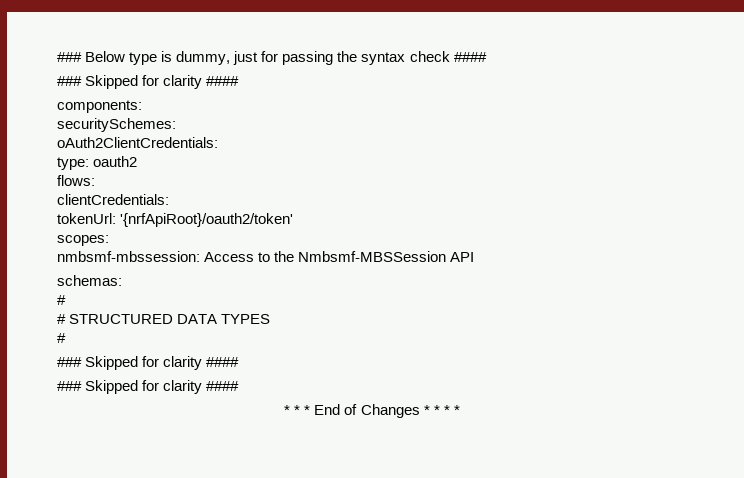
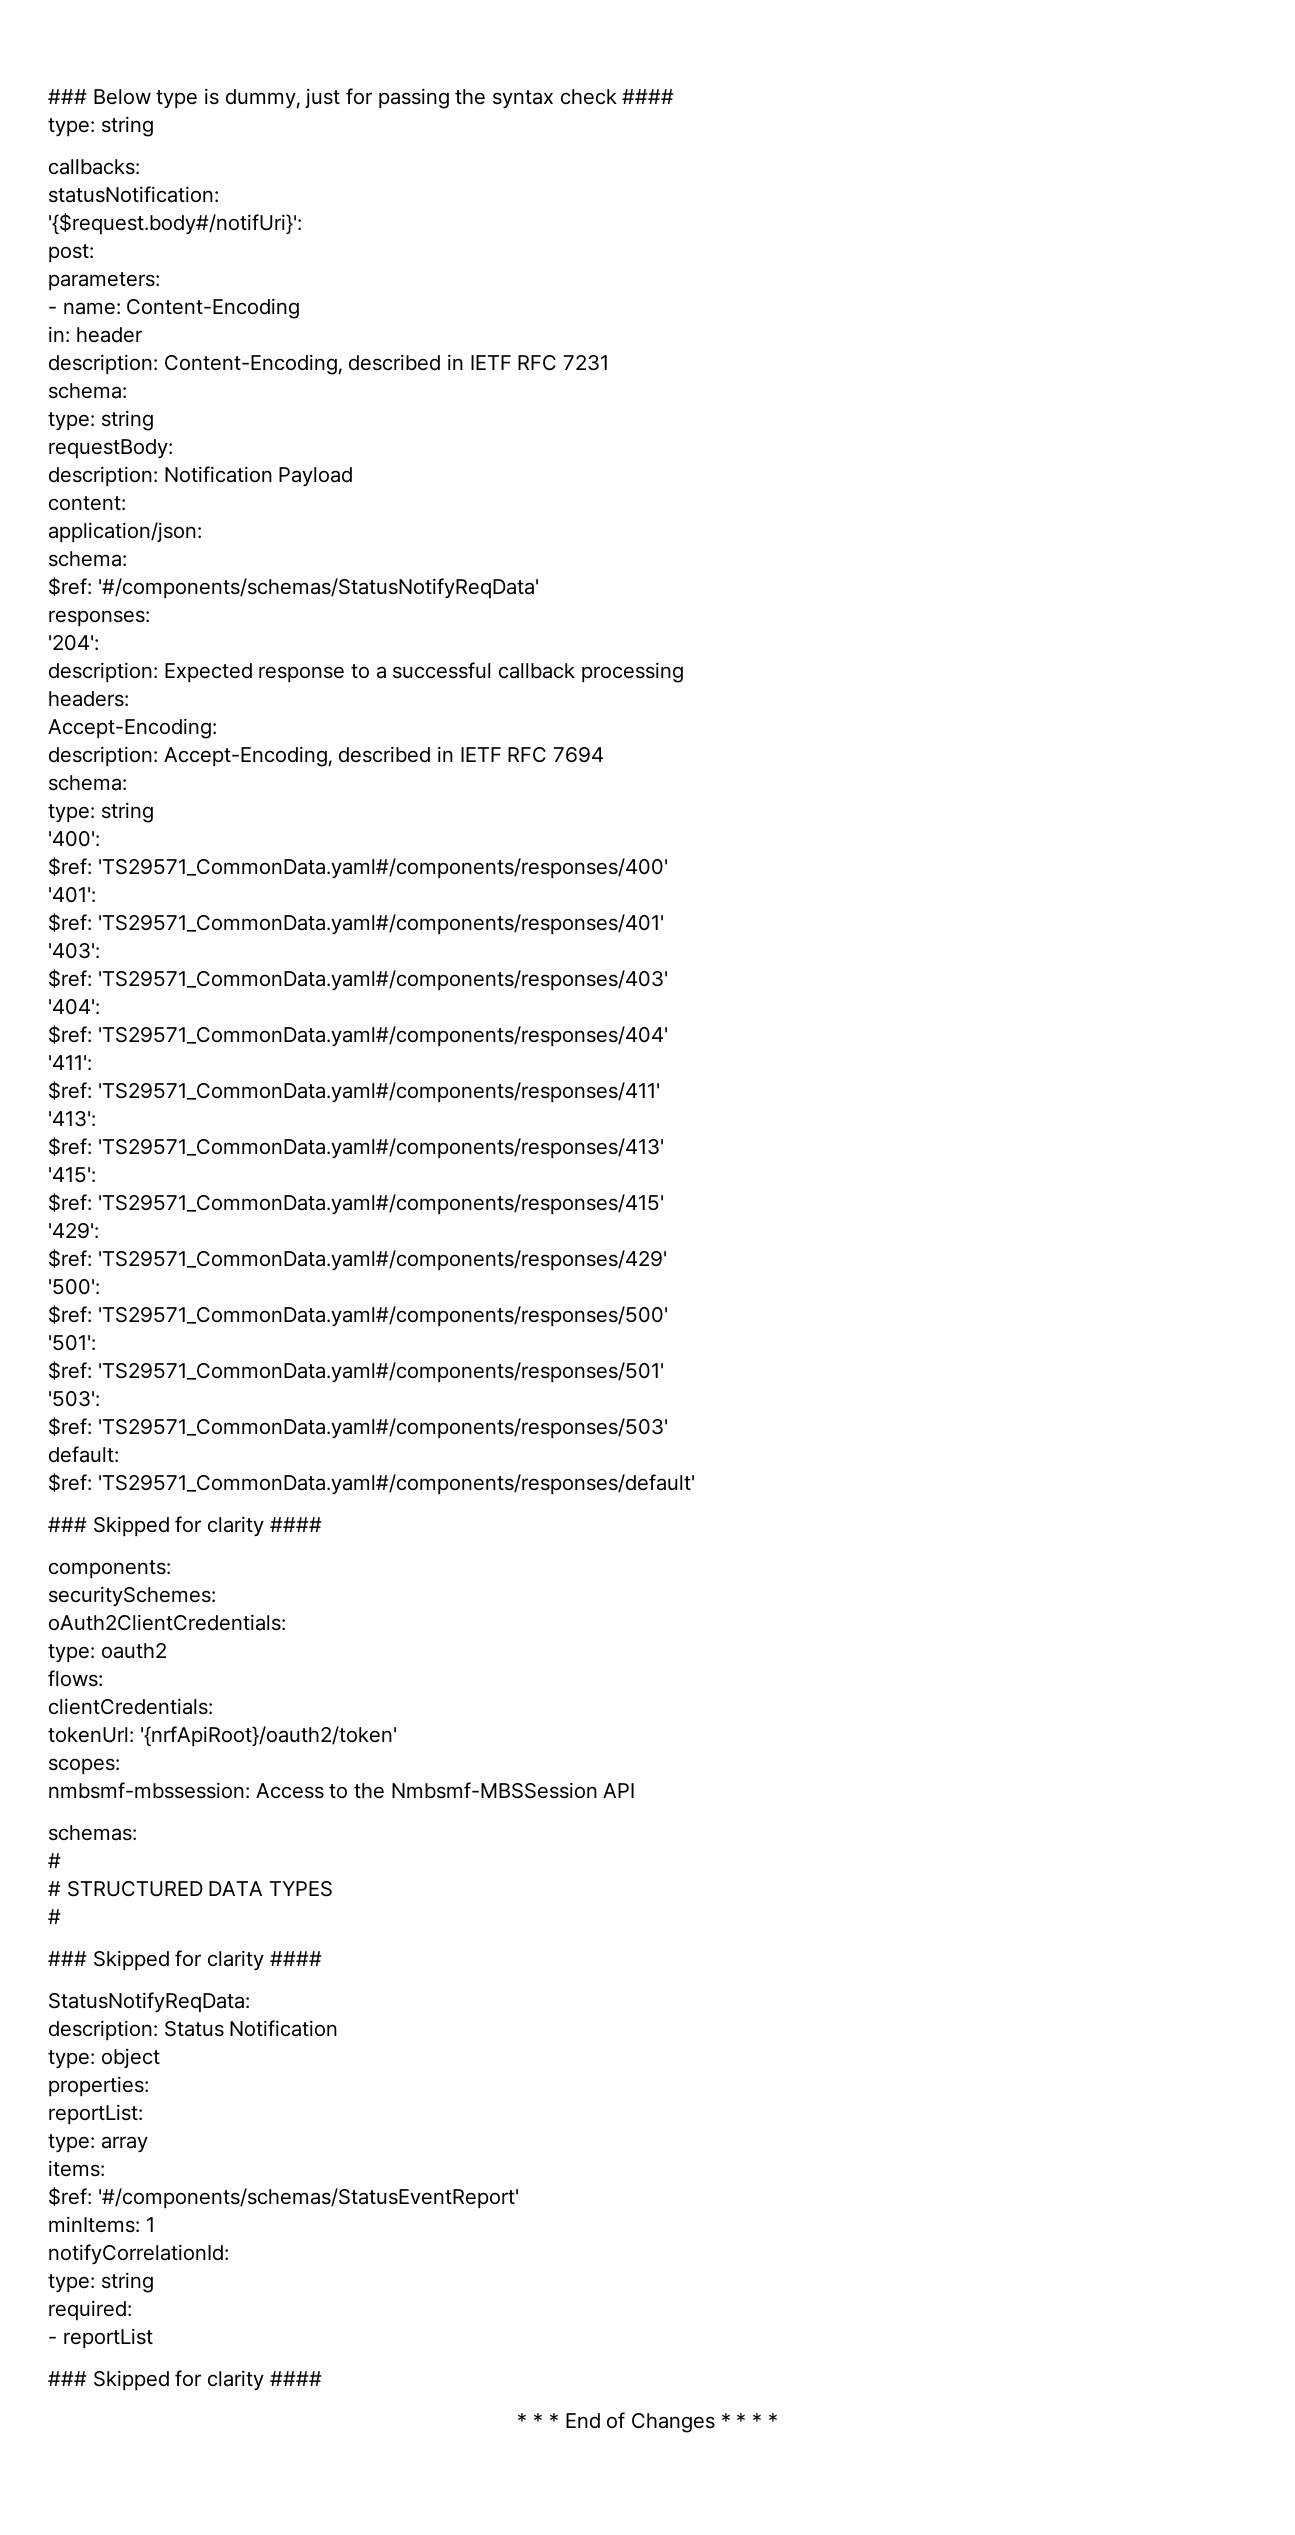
  ### Below type is dummy, just for passing the syntax check ####
+ type: string
+ callbacks:
+ statusNotification:
+ '{$request.body#/notifUri}':
+ post:
+ parameters:
+ - name: Content-Encoding
+ in: header
+ description: Content-Encoding, described in IETF RFC 7231
+ schema:
+ type: string
+ requestBody:
+ description: Notification Payload
+ content:
+ application/json:
+ schema:
+ $ref: '#/components/schemas/StatusNotifyReqData'
+ responses:
+ '204':
+ description: Expected response to a successful callback processing
+ headers:
+ Accept-Encoding:
+ description: Accept-Encoding, described in IETF RFC 7694
+ schema:
+ type: string
+ '400':
+ $ref: 'TS29571_CommonData.yaml#/components/responses/400'
+ '401':
+ $ref: 'TS29571_CommonData.yaml#/components/responses/401'
+ '403':
+ $ref: 'TS29571_CommonData.yaml#/components/responses/403'
+ '404':
+ $ref: 'TS29571_CommonData.yaml#/components/responses/404'
+ '411':
+ $ref: 'TS29571_CommonData.yaml#/components/responses/411'
+ '413':
+ $ref: 'TS29571_CommonData.yaml#/components/responses/413'
+ '415':
+ $ref: 'TS29571_CommonData.yaml#/components/responses/415'
+ '429':
+ $ref: 'TS29571_CommonData.yaml#/components/responses/429'
+ '500':
+ $ref: 'TS29571_CommonData.yaml#/components/responses/500'
+ '501':
+ $ref: 'TS29571_CommonData.yaml#/components/responses/501'
+ '503':
+ $ref: 'TS29571_CommonData.yaml#/components/responses/503'
+ default:
+ $ref: 'TS29571_CommonData.yaml#/components/responses/default'
+ StatusNotifyReqData:
+ description: Status Notification
+ type: object
+ properties:
+ reportList:
+ type: array
+ items:
+ $ref: '#/components/schemas/StatusEventReport'
+ minItems: 1
+ notifyCorrelationId:
+ type: string
+ required:
+ - reportList

